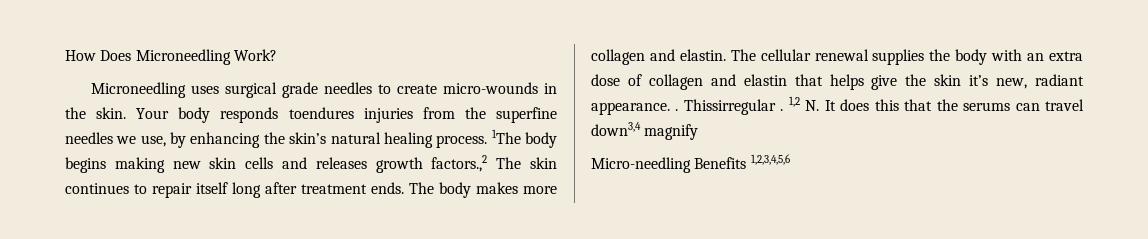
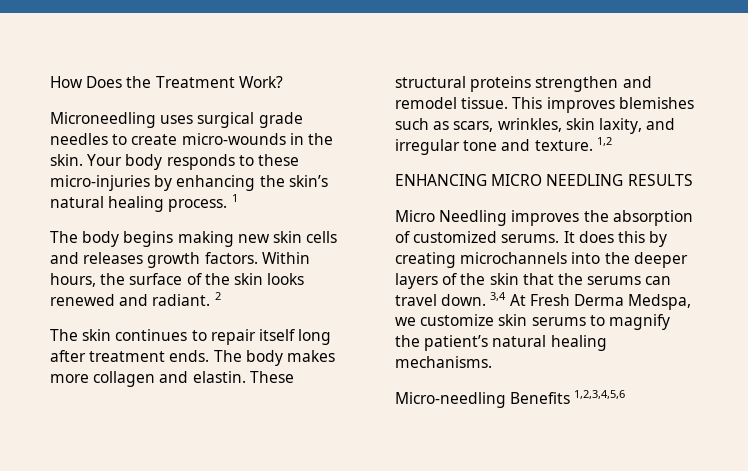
- How Does Microneedling Work?
+ How Does the Treatment Work?
- Your body responds toendures injuries from the superfine needles we use, by enhancing the skin’s natural healing process.
+ Your body responds to these micro-injuries by enhancing the skin’s natural healing process.
- 1The body begins making new skin cells and releases growth factors.,2 The skin continues to repair itself long after treatment ends.
+ 1
+ The body begins making new skin cells and releases growth factors. Within hours, the surface of the skin looks renewed and radiant. 2
+ The skin continues to repair itself long after treatment ends.
- The cellular renewal supplies the body with an extra dose of collagen and elastin that helps give the skin it’s new, radiant appearance. . Thissirregular . 1,2 N. It does this that the serums can travel down3,4 magnify
+ These structural proteins strengthen and remodel tissue. This improves blemishes such as scars, wrinkles, skin laxity, and irregular tone and texture. 1,2
+ ENHANCING MICRO NEEDLING RESULTS
+ Micro Needling improves the absorption of customized serums. It does this by creating microchannels into the deeper layers of the skin that the serums can travel down. 3,4 At Fresh Derma Medspa, we customize skin serums to magnify the patient’s natural healing mechanisms.

